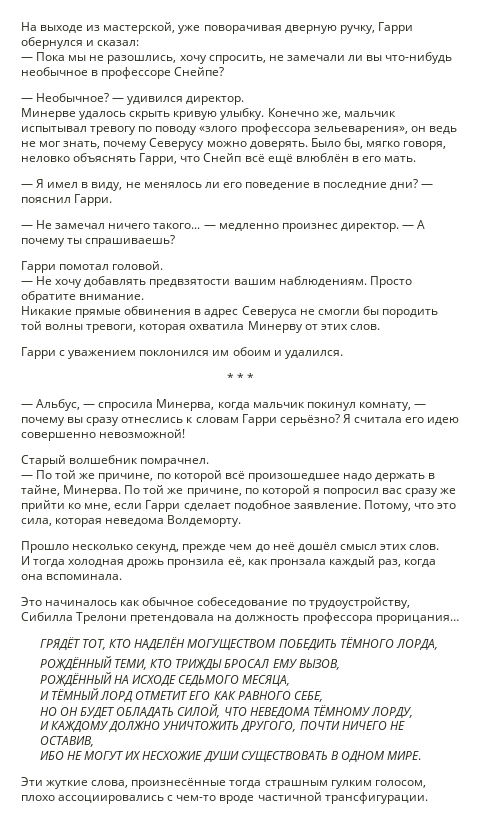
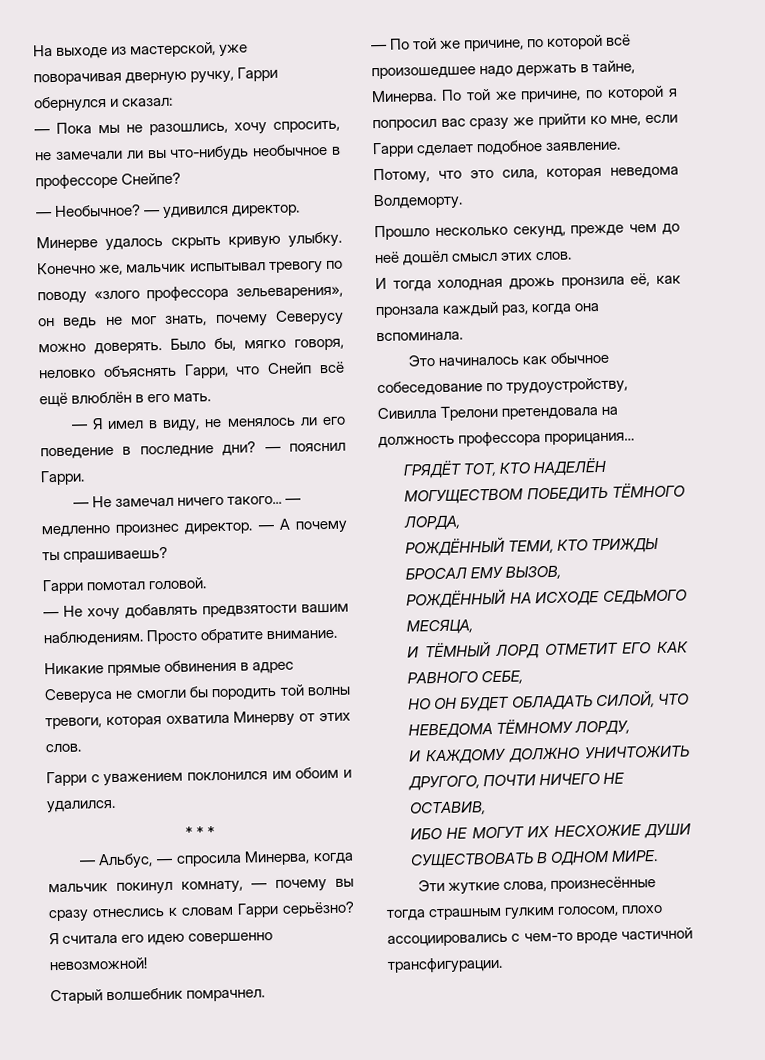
- Это начиналось как обычное собеседование по трудоустройству, Сибилла Трелони претендовала на должность профессора прорицания…
+ Это начиналось как обычное собеседование по трудоустройству, Сивилла Трелони претендовала на должность профессора прорицания…

